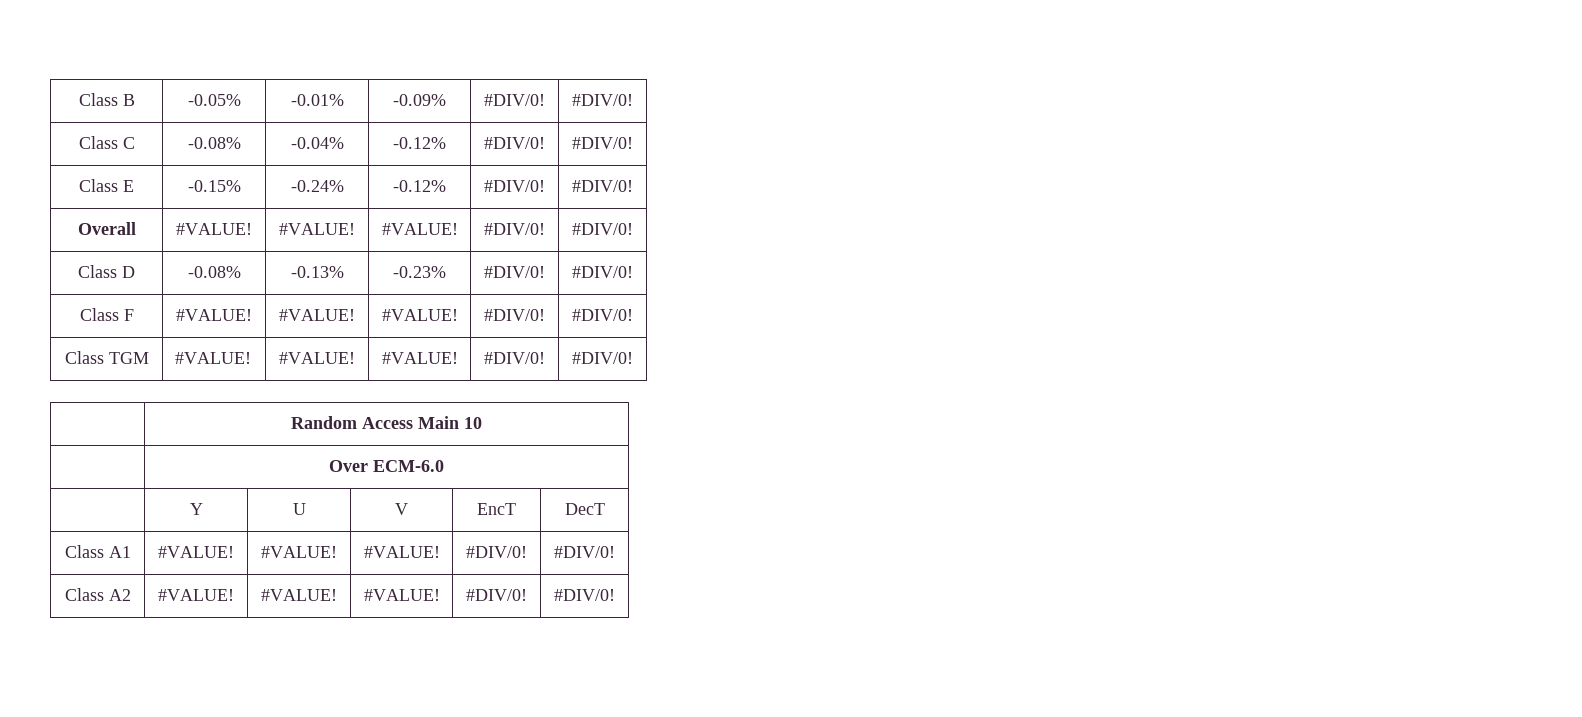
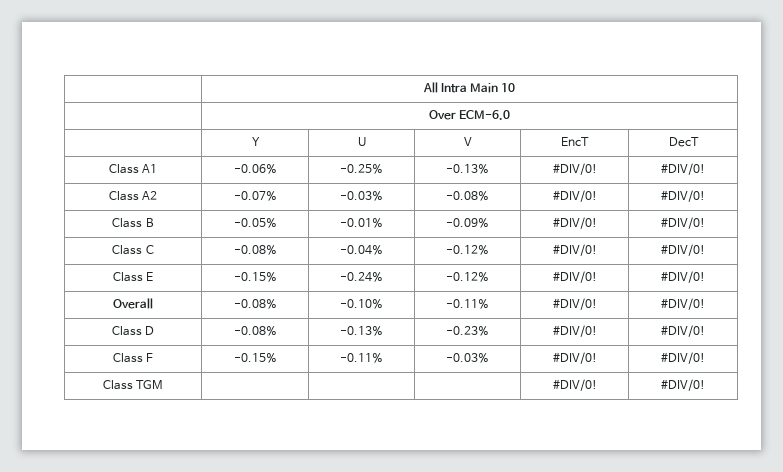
+ | All Intra Main 10
+ | Over ECM-6.0
+ | Y | U | V | EncT | DecT
+ Class A1 | -0.06% | -0.25% | -0.13% | #DIV/0! | #DIV/0!
+ Class A2 | -0.07% | -0.03% | -0.08% | #DIV/0! | #DIV/0!
- Overall | #VALUE! | #VALUE! | #VALUE! | #DIV/0! | #DIV/0!
+ Overall | -0.08% | -0.10% | -0.11% | #DIV/0! | #DIV/0!
- Class F | #VALUE! | #VALUE! | #VALUE! | #DIV/0! | #DIV/0!
+ Class F | -0.15% | -0.11% | -0.03% | #DIV/0! | #DIV/0!
- Class TGM | #VALUE! | #VALUE! | #VALUE! | #DIV/0! | #DIV/0!
- | Random Access Main 10
- | Over ECM-6.0
- | Y | U | V | EncT | DecT
- Class A1 | #VALUE! | #VALUE! | #VALUE! | #DIV/0! | #DIV/0!
- Class A2 | #VALUE! | #VALUE! | #VALUE! | #DIV/0! | #DIV/0!
+ Class TGM | | | | #DIV/0! | #DIV/0!

